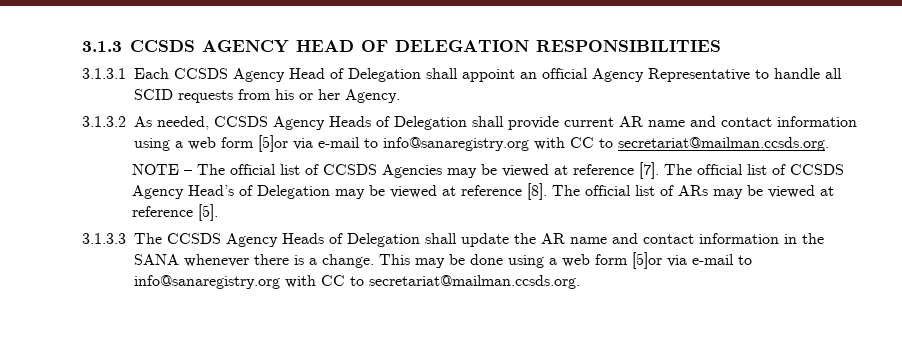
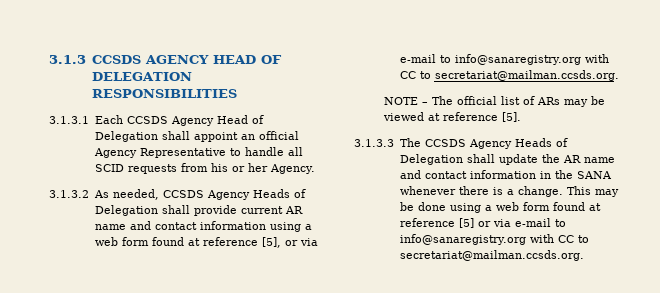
- 3.1.3.2 As needed, CCSDS Agency Heads of Delegation shall provide current AR name and contact information using a web form [5]or via e-mail to info@sanaregistry.org with CC to secretariat@mailman.ccsds.org.
+ 3.1.3.2 As needed, CCSDS Agency Heads of Delegation shall provide current AR name and contact information using a web form found at reference [5], or via e-mail to info@sanaregistry.org with CC to secretariat@mailman.ccsds.org.
- NOTE – The official list of CCSDS Agencies may be viewed at reference [7]. The official list of CCSDS Agency Head’s of Delegation may be viewed at reference [8]. The official list of ARs may be viewed at reference [5].
+ NOTE – The official list of ARs may be viewed at reference [5].
- This may be done using a web form [5]or via e-mail to info@sanaregistry.org with CC to secretariat@mailman.ccsds.org.
+ This may be done using a web form found at reference [5] or via e-mail to info@sanaregistry.org with CC to secretariat@mailman.ccsds.org.

